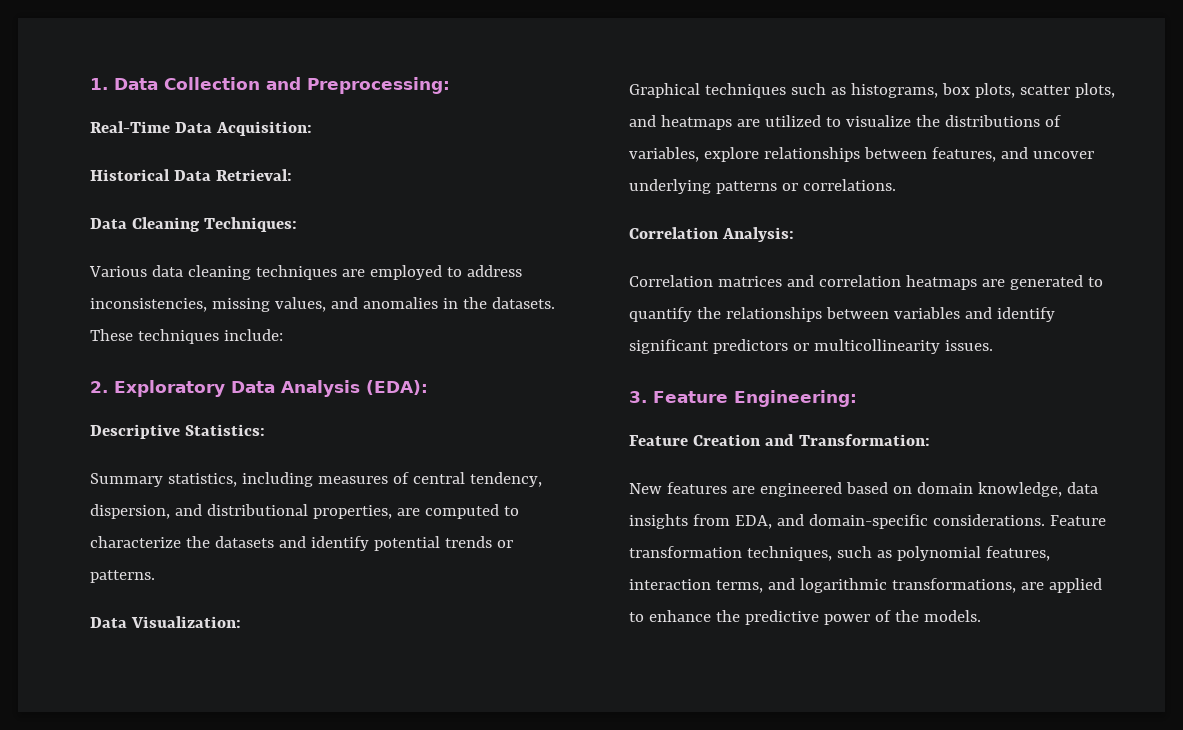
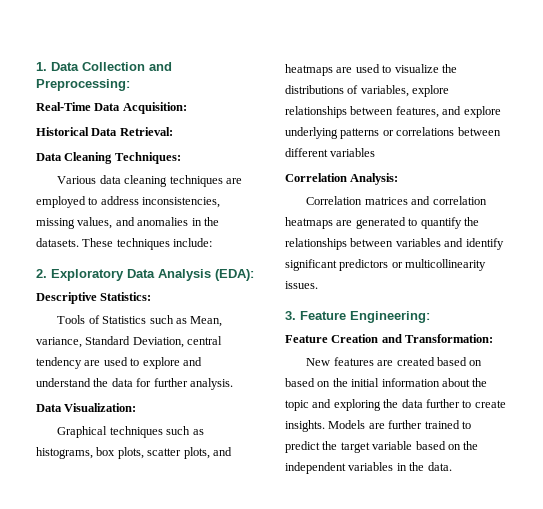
- Summary statistics, including measures of central tendency, dispersion, and distributional properties, are computed to characterize the datasets and identify potential trends or patterns.
+ Tools of Statistics such as Mean, variance, Standard Deviation, central tendency are used to explore and understand the data for further analysis.
- Graphical techniques such as histograms, box plots, scatter plots, and heatmaps are utilized to visualize the distributions of variables, explore relationships between features, and uncover underlying patterns or correlations.
+ Graphical techniques such as histograms, box plots, scatter plots, and heatmaps are used to visualize the distributions of variables, explore relationships between features, and explore underlying patterns or correlations between different variables
- New features are engineered based on domain knowledge, data insights from EDA, and domain-specific considerations. Feature transformation techniques, such as polynomial features, interaction terms, and logarithmic transformations, are applied to enhance the predictive power of the models.
+ New features are created based on based on the initial information about the topic and exploring the data further to create insights. Models are further trained to predict the target variable based on the independent variables in the data.

